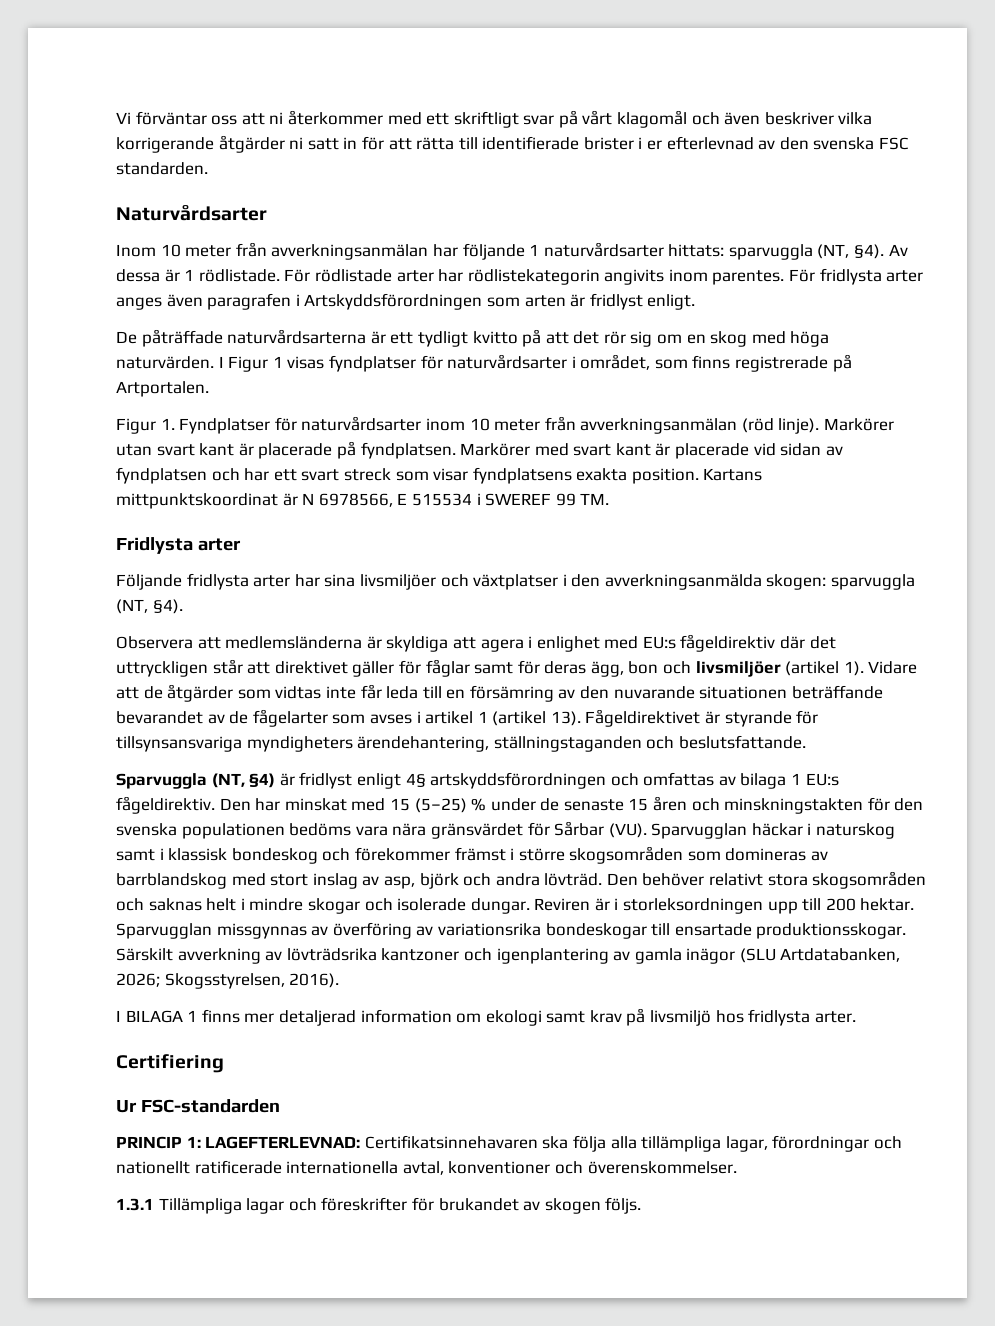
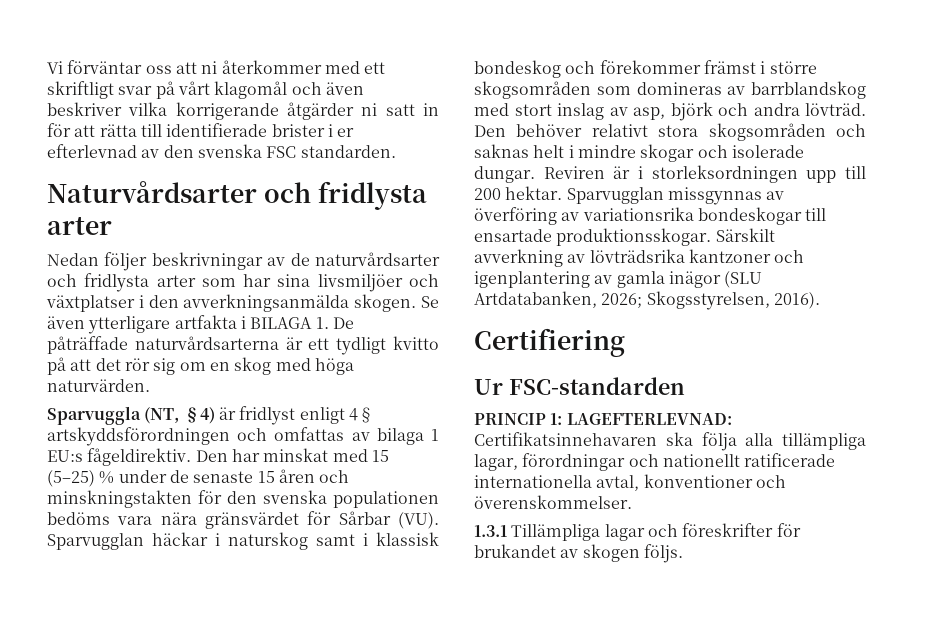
- Naturvårdsarter
- Inom 10 meter från avverkningsanmälan har följande 1 naturvårdsarter hittats: sparvuggla (NT, §4). Av dessa är 1 rödlistade. För rödlistade arter har rödlistekategorin angivits inom parentes. För fridlysta arter anges även paragrafen i Artskyddsförordningen som arten är fridlyst enligt.
- De påträffade naturvårdsarterna är ett tydligt kvitto på att det rör sig om en skog med höga naturvärden. I Figur 1 visas fyndplatser för naturvårdsarter i området, som finns registrerade på Artportalen.
- Figur 1. Fyndplatser för naturvårdsarter inom 10 meter från avverkningsanmälan (röd linje). Markörer utan svart kant är placerade på fyndplatsen. Markörer med svart kant är placerade vid sidan av fyndplatsen och har ett svart streck som visar fyndplatsens exakta position. Kartans mittpunktskoordinat är N 6978566, E 515534 i SWEREF 99 TM.
- Fridlysta arter
- Följande fridlysta arter har sina livsmiljöer och växtplatser i den avverkningsanmälda skogen: sparvuggla (NT, §4).
- Observera att medlemsländerna är skyldiga att agera i enlighet med EU:s fågeldirektiv där det uttryckligen står att direktivet gäller för fåglar samt för deras ägg, bon och livsmiljöer (artikel 1). Vidare att de åtgärder som vidtas inte får leda till en försämring av den nuvarande situationen beträffande bevarandet av de fågelarter som avses i artikel 1 (artikel 13). Fågeldirektivet är styrande för tillsynsansvariga myndigheters ärendehantering, ställningstaganden och beslutsfattande.
+ Naturvårdsarter och fridlysta arter
+ Nedan följer beskrivningar av de naturvårdsarter och fridlysta arter som har sina livsmiljöer och växtplatser i den avverkningsanmälda skogen. Se även ytterligare artfakta i BILAGA 1. De påträffade naturvårdsarterna är ett tydligt kvitto på att det rör sig om en skog med höga naturvärden.
- I BILAGA 1 finns mer detaljerad information om ekologi samt krav på livsmiljö hos fridlysta arter.

